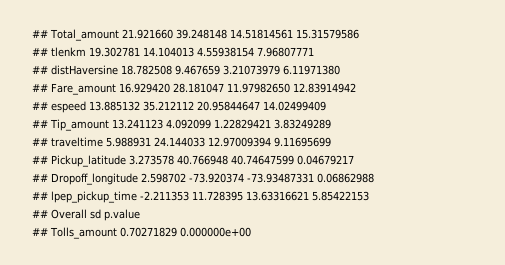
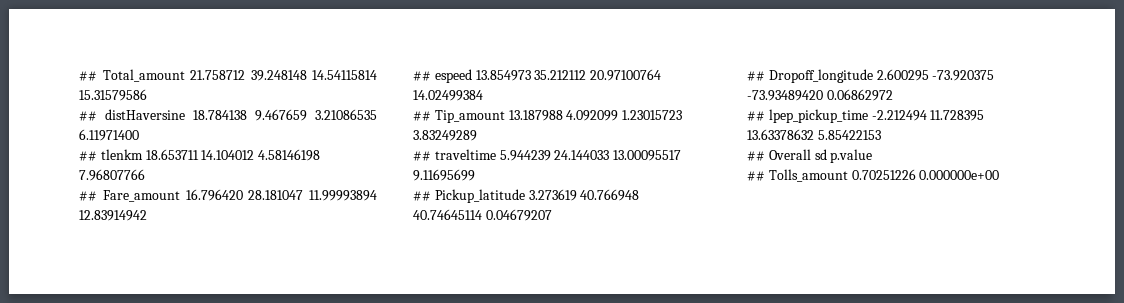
- ## Total_amount 21.921660 39.248148 14.51814561 15.31579586
+ ## Total_amount 21.758712 39.248148 14.54115814 15.31579586
- ## tlenkm 19.302781 14.104013 4.55938154 7.96807771
- ## distHaversine 18.782508 9.467659 3.21073979 6.11971380
+ ## distHaversine 18.784138 9.467659 3.21086535 6.11971400
+ ## tlenkm 18.653711 14.104012 4.58146198 7.96807766
- ## Fare_amount 16.929420 28.181047 11.97982650 12.83914942
+ ## Fare_amount 16.796420 28.181047 11.99993894 12.83914942
- ## espeed 13.885132 35.212112 20.95844647 14.02499409
+ ## espeed 13.854973 35.212112 20.97100764 14.02499384
- ## Tip_amount 13.241123 4.092099 1.22829421 3.83249289
+ ## Tip_amount 13.187988 4.092099 1.23015723 3.83249289
- ## traveltime 5.988931 24.144033 12.97009394 9.11695699
+ ## traveltime 5.944239 24.144033 13.00095517 9.11695699
- ## Pickup_latitude 3.273578 40.766948 40.74647599 0.04679217
- ## Dropoff_longitude 2.598702 -73.920374 -73.93487331 0.06862988
+ ## Pickup_latitude 3.273619 40.766948 40.74645114 0.04679207
+ ## Dropoff_longitude 2.600295 -73.920375 -73.93489420 0.06862972
- ## lpep_pickup_time -2.211353 11.728395 13.63316621 5.85422153
+ ## lpep_pickup_time -2.212494 11.728395 13.63378632 5.85422153
- ## Tolls_amount 0.70271829 0.000000e+00
+ ## Tolls_amount 0.70251226 0.000000e+00

